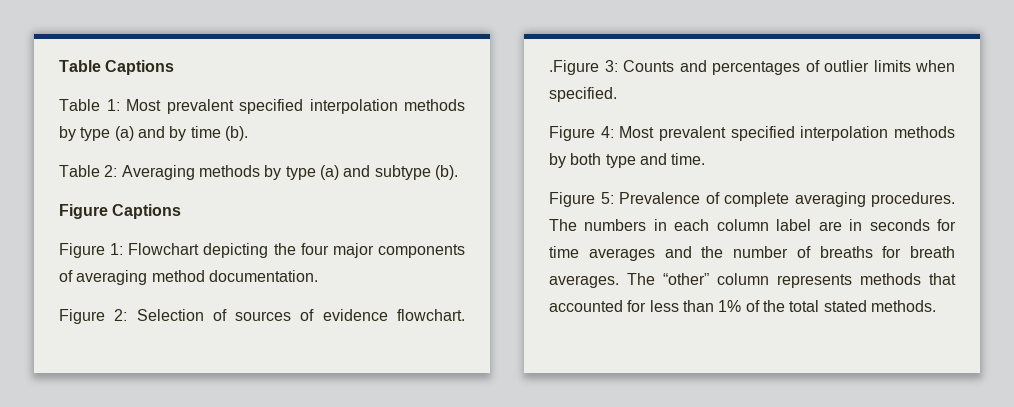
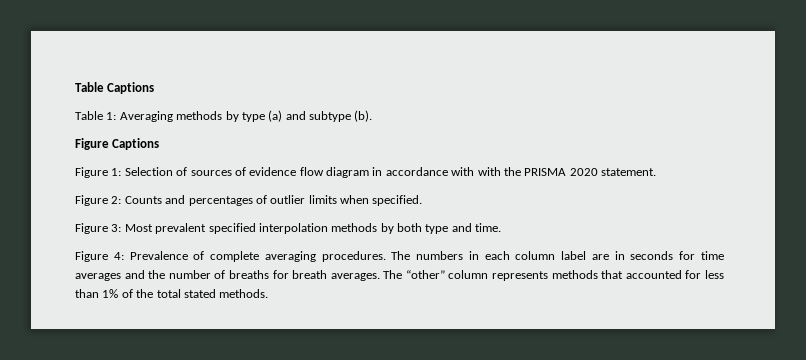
- Table 1: Most prevalent specified interpolation methods by type (a) and by time (b).
- Table 2: Averaging methods by type (a) and subtype (b).
+ Table 1: Averaging methods by type (a) and subtype (b).
- Figure 1: Flowchart depicting the four major components of averaging method documentation.
- Figure 2: Selection of sources of evidence flowchart. .Figure 3: Counts and percentages of outlier limits when specified.
+ Figure 1: Selection of sources of evidence flow diagram in accordance with with the PRISMA 2020 statement.
+ Figure 2: Counts and percentages of outlier limits when specified.
- Figure 4: Most prevalent specified interpolation methods by both type and time.
+ Figure 3: Most prevalent specified interpolation methods by both type and time.
- Figure 5: Prevalence of complete averaging procedures.
+ Figure 4: Prevalence of complete averaging procedures.

